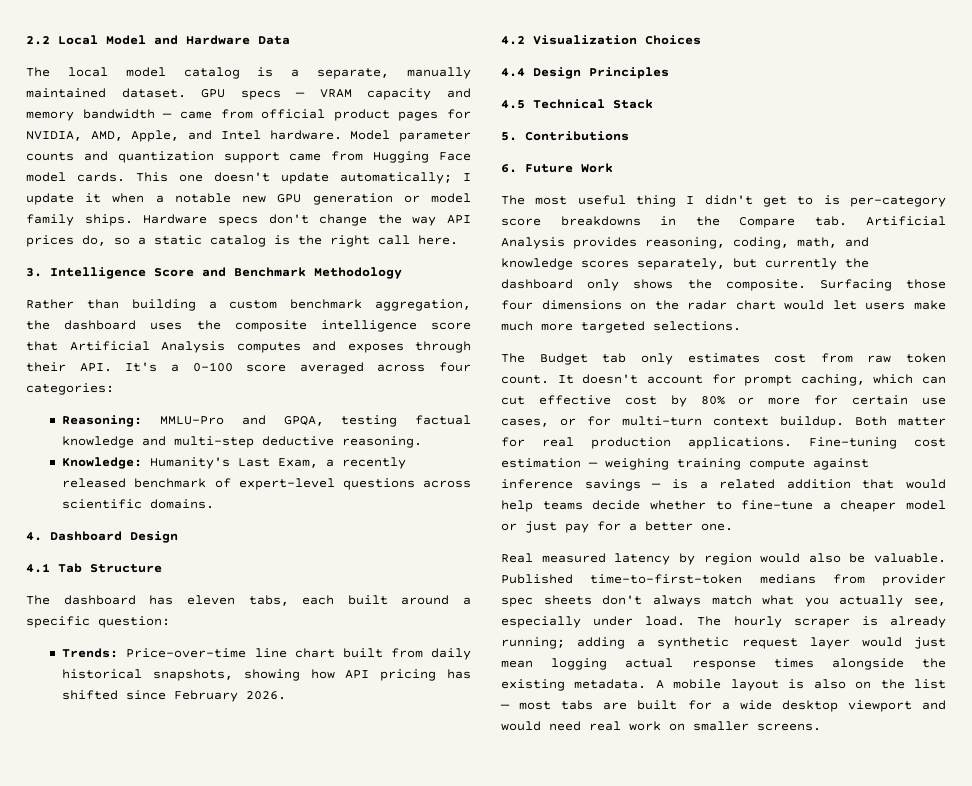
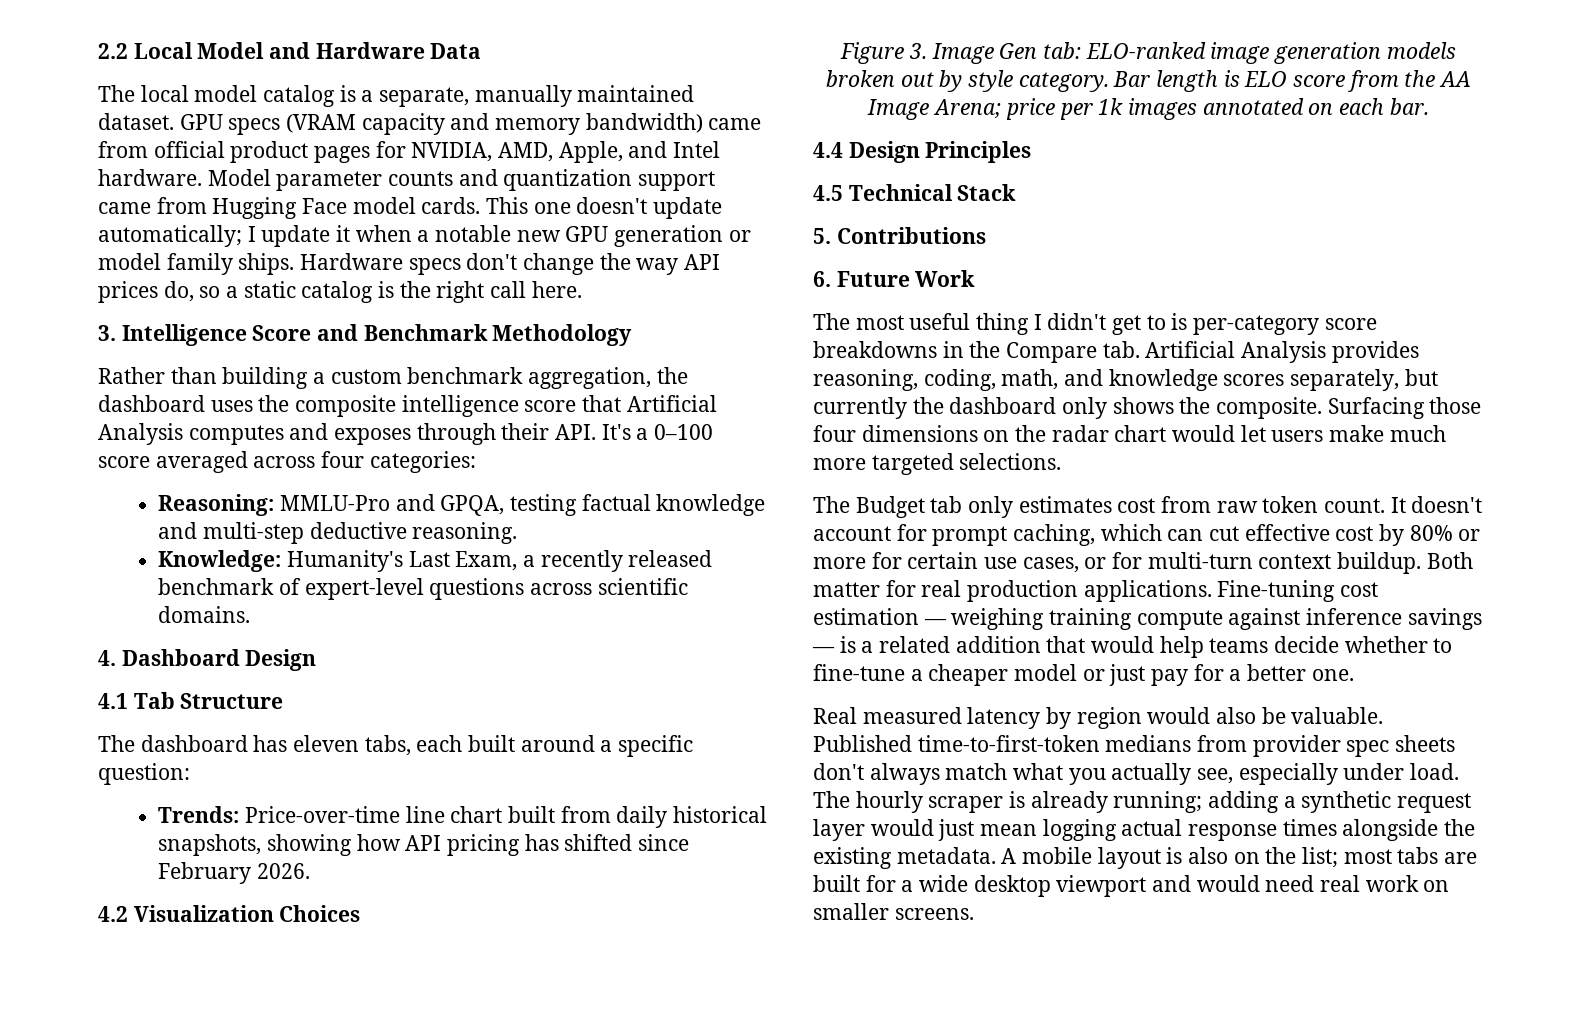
- GPU specs — VRAM capacity and memory bandwidth — came from official product pages for NVIDIA, AMD, Apple, and Intel hardware.
+ GPU specs (VRAM capacity and memory bandwidth) came from official product pages for NVIDIA, AMD, Apple, and Intel hardware.
+ Figure 3. Image Gen tab: ELO-ranked image generation models broken out by style category. Bar length is ELO score from the AA Image Arena; price per 1k images annotated on each bar.
- A mobile layout is also on the list — most tabs are built for a wide desktop viewport and would need real work on smaller screens.
+ A mobile layout is also on the list; most tabs are built for a wide desktop viewport and would need real work on smaller screens.

